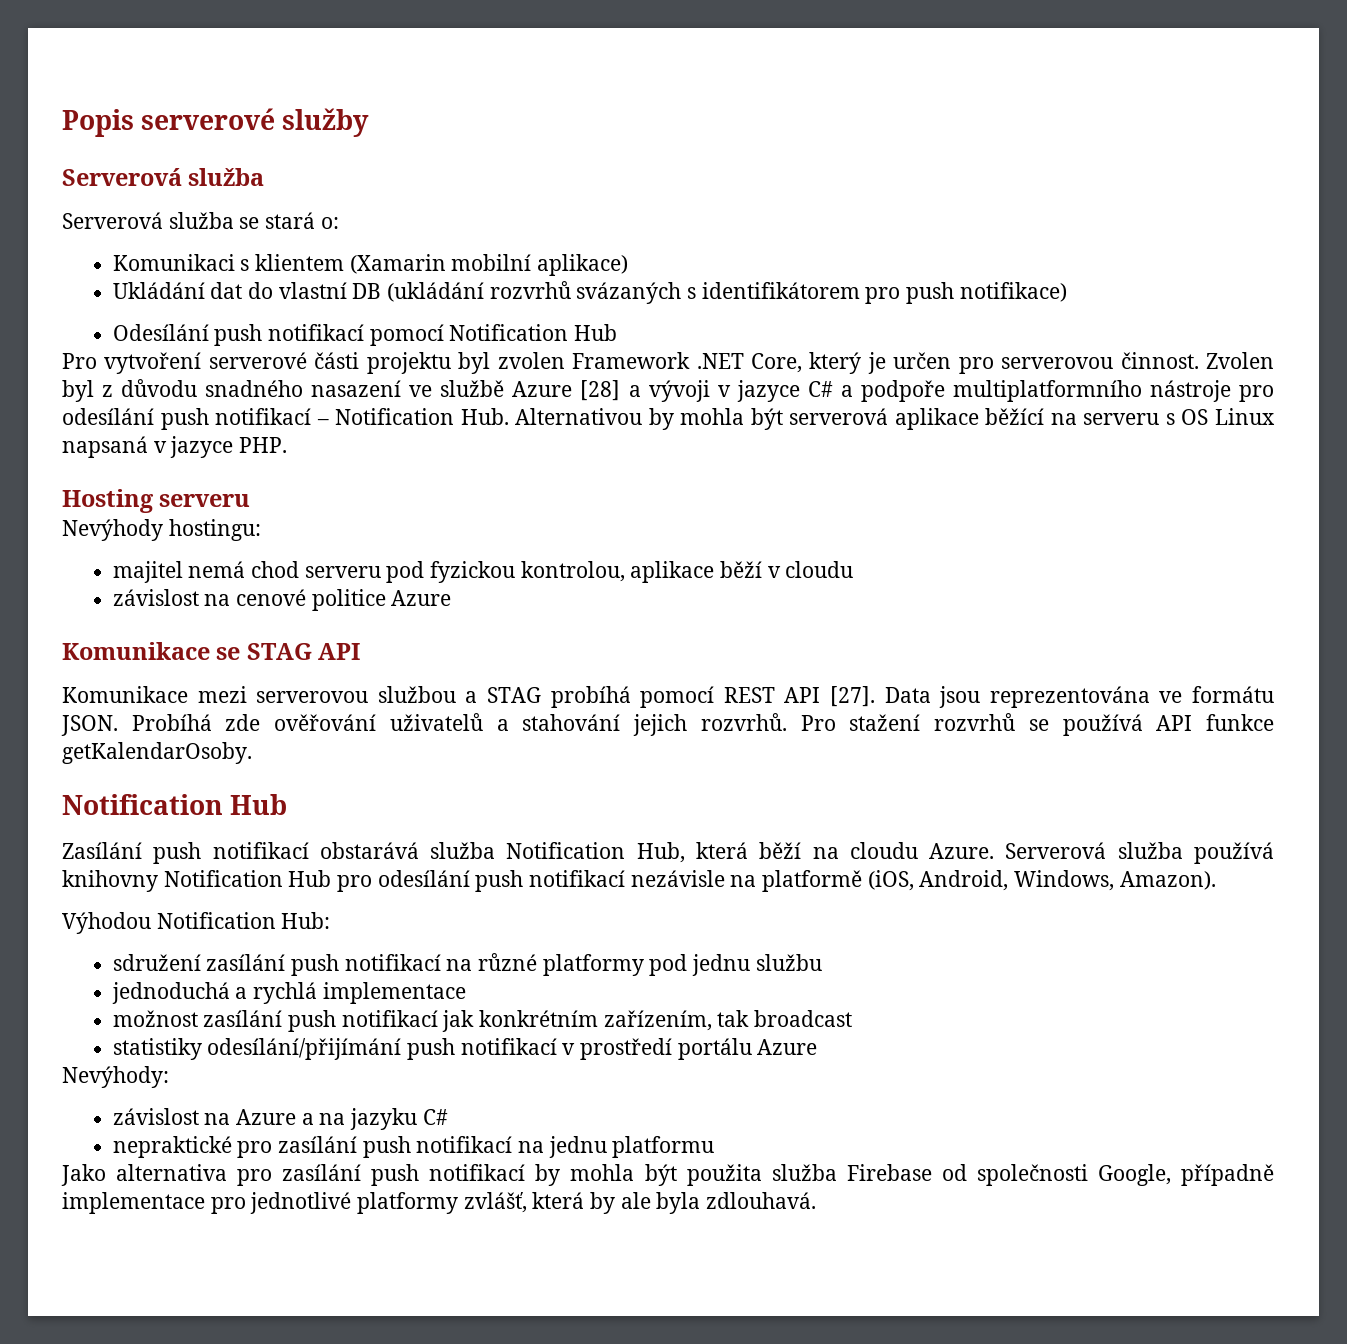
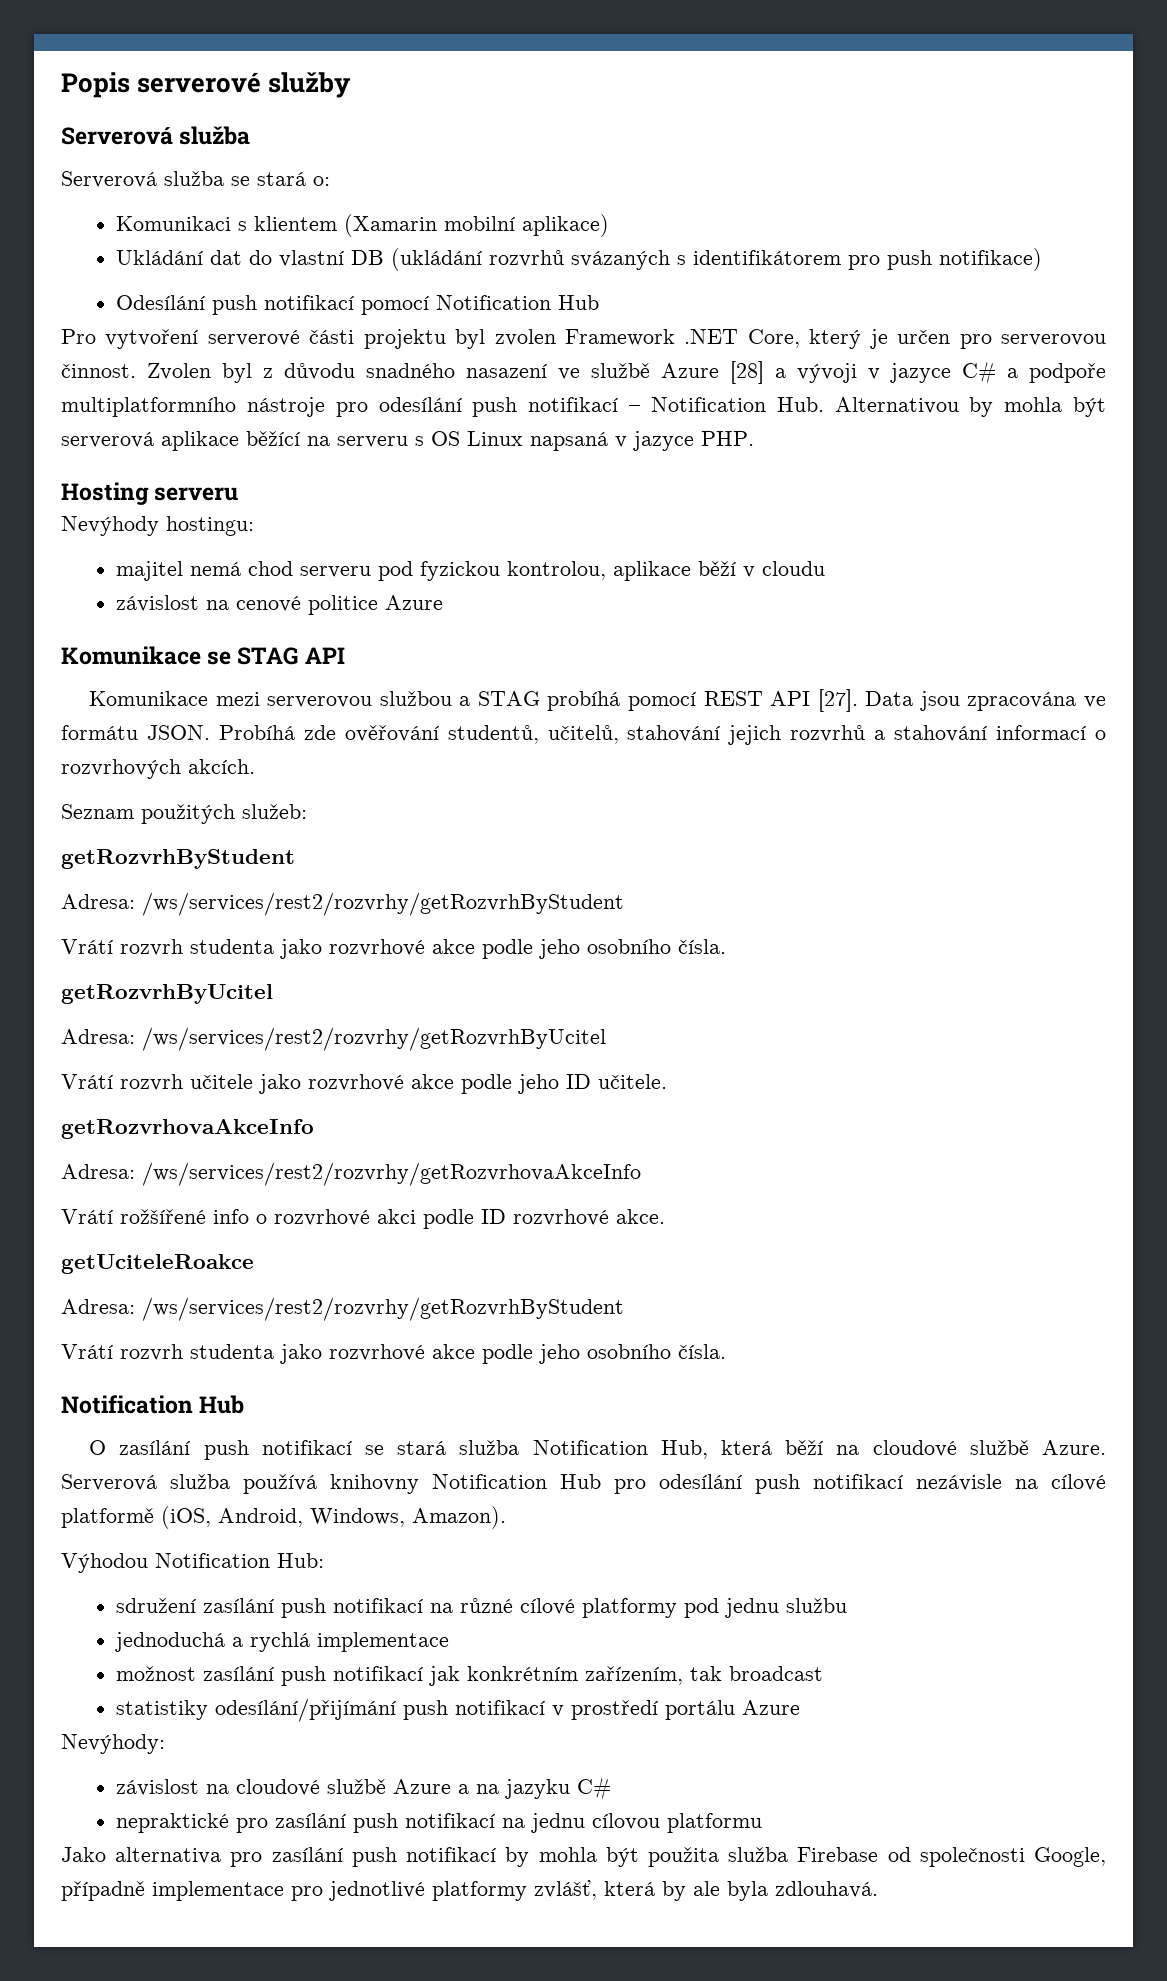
- Data jsou reprezentována ve formátu JSON.
+ Data jsou zpracována ve formátu JSON.
- Probíhá zde ověřování uživatelů a stahování jejich rozvrhů. Pro stažení rozvrhů se používá API funkce getKalendarOsoby.
+ Probíhá zde ověřování studentů, učitelů, stahování jejich rozvrhů a stahování informací o rozvrhových akcích.
+ Seznam použitých služeb:
+ getRozvrhByStudent
+ Adresa: /ws/services/rest2/rozvrhy/getRozvrhByStudent
+ Vrátí rozvrh studenta jako rozvrhové akce podle jeho osobního čísla.
+ getRozvrhByUcitel
+ Adresa: /ws/services/rest2/rozvrhy/getRozvrhByUcitel
+ Vrátí rozvrh učitele jako rozvrhové akce podle jeho ID učitele.
+ getRozvrhovaAkceInfo
+ Adresa: /ws/services/rest2/rozvrhy/getRozvrhovaAkceInfo
+ Vrátí rožšířené info o rozvrhové akci podle ID rozvrhové akce.
+ getUciteleRoakce
+ Adresa: /ws/services/rest2/rozvrhy/getRozvrhByStudent
+ Vrátí rozvrh studenta jako rozvrhové akce podle jeho osobního čísla.
  Notification Hub
- Zasílání push notifikací obstarává služba Notification Hub, která běží na cloudu Azure.
+ O zasílání push notifikací se stará služba Notification Hub, která běží na cloudové službě Azure.
- Serverová služba používá knihovny Notification Hub pro odesílání push notifikací nezávisle na platformě (iOS, Android, Windows, Amazon).
+ Serverová služba používá knihovny Notification Hub pro odesílání push notifikací nezávisle na cílové platformě (iOS, Android, Windows, Amazon).
- sdružení zasílání push notifikací na různé platformy pod jednu službu
+ sdružení zasílání push notifikací na různé cílové platformy pod jednu službu
- závislost na Azure a na jazyku C#
+ závislost na cloudové službě Azure a na jazyku C#
- nepraktické pro zasílání push notifikací na jednu platformu
+ nepraktické pro zasílání push notifikací na jednu cílovou platformu

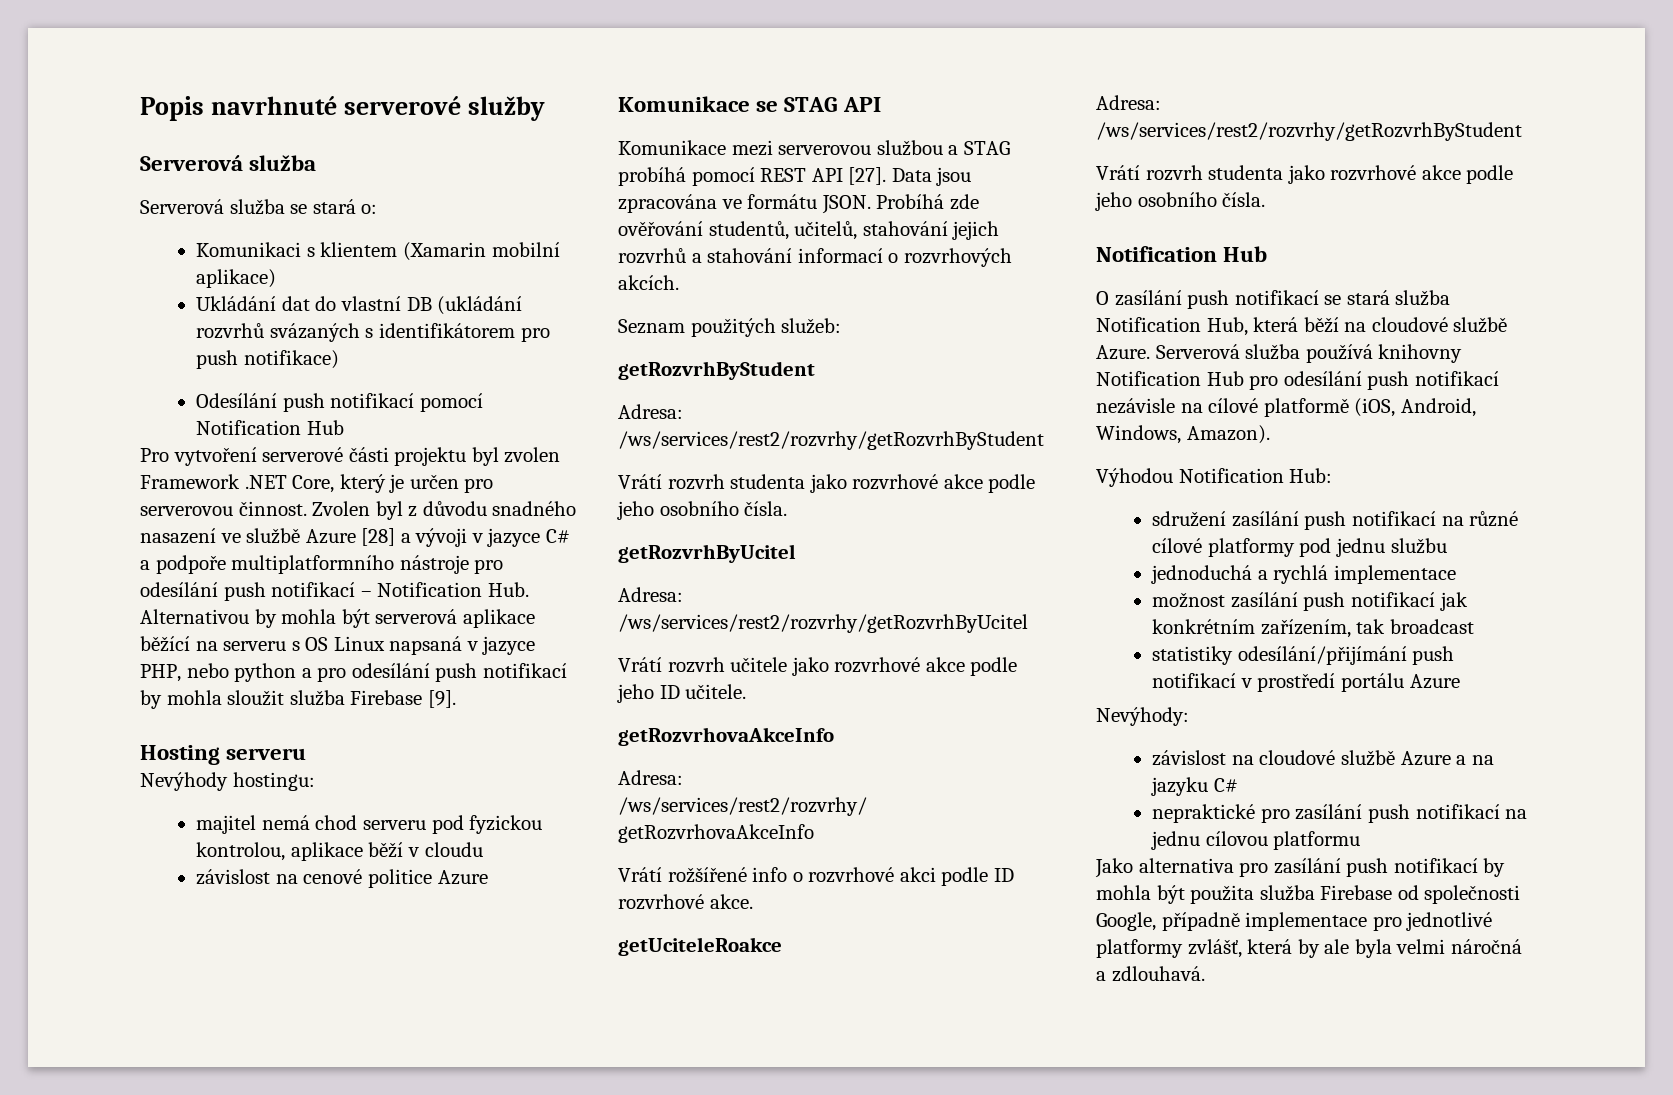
- Popis serverové služby
+ Popis navrhnuté serverové služby
- Zvolen byl z důvodu snadného nasazení ve službě Azure [28] a vývoji v jazyce C# a podpoře multiplatformního nástroje pro odesílání push notifikací – Notification Hub. Alternativou by mohla být serverová aplikace běžící na serveru s OS Linux napsaná v jazyce PHP.
+ Zvolen byl z důvodu snadného nasazení ve službě Azure [28] a vývoji v jazyce C# a podpoře multiplatformního nástroje pro odesílání push notifikací – Notification Hub. Alternativou by mohla být serverová aplikace běžící na serveru s OS Linux napsaná v jazyce PHP, nebo python a pro odesílání push notifikací by mohla sloužit služba Firebase [9].
- Jako alternativa pro zasílání push notifikací by mohla být použita služba Firebase od společnosti Google, případně implementace pro jednotlivé platformy zvlášť, která by ale byla zdlouhavá.
+ Jako alternativa pro zasílání push notifikací by mohla být použita služba Firebase od společnosti Google, případně implementace pro jednotlivé platformy zvlášť, která by ale byla velmi náročná a zdlouhavá.

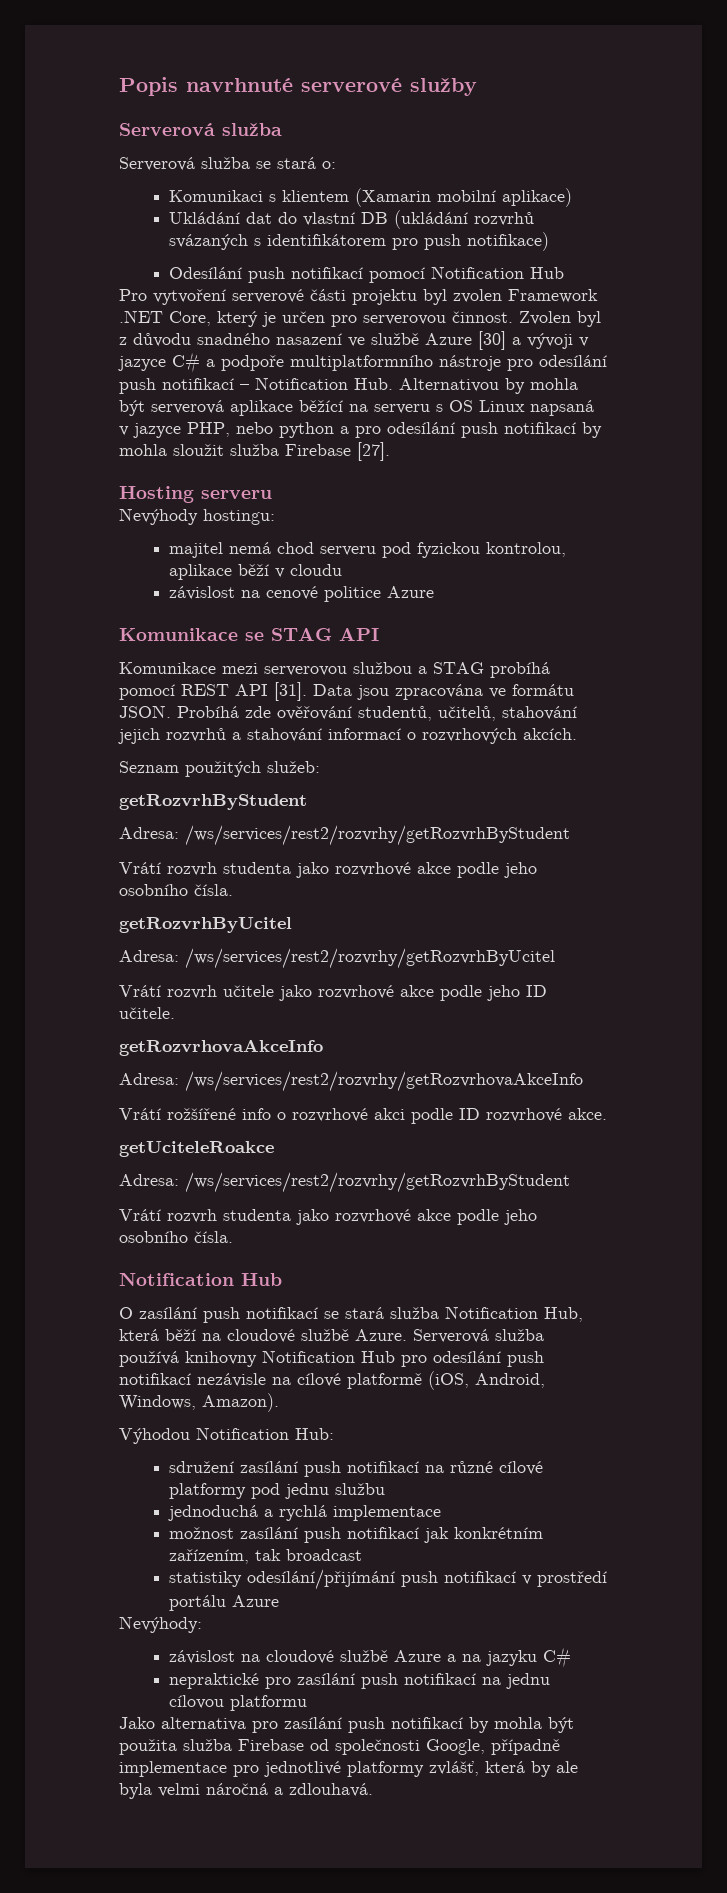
- Zvolen byl z důvodu snadného nasazení ve službě Azure [28] a vývoji v jazyce C# a podpoře multiplatformního nástroje pro odesílání push notifikací – Notification Hub. Alternativou by mohla být serverová aplikace běžící na serveru s OS Linux napsaná v jazyce PHP, nebo python a pro odesílání push notifikací by mohla sloužit služba Firebase [9].
+ Zvolen byl z důvodu snadného nasazení ve službě Azure [30] a vývoji v jazyce C# a podpoře multiplatformního nástroje pro odesílání push notifikací – Notification Hub. Alternativou by mohla být serverová aplikace běžící na serveru s OS Linux napsaná v jazyce PHP, nebo python a pro odesílání push notifikací by mohla sloužit služba Firebase [27].
- Komunikace mezi serverovou službou a STAG probíhá pomocí REST API [27].
+ Komunikace mezi serverovou službou a STAG probíhá pomocí REST API [31].

